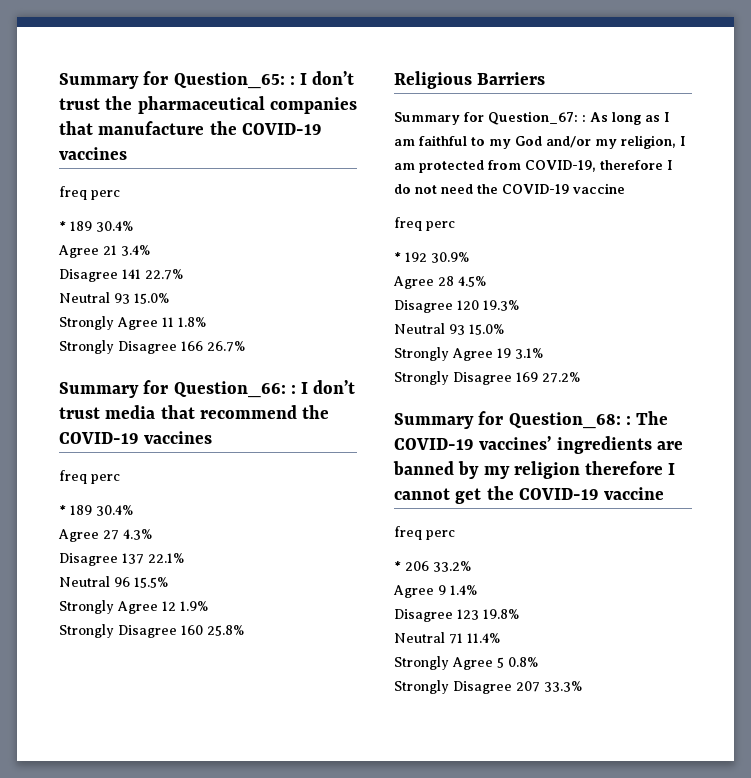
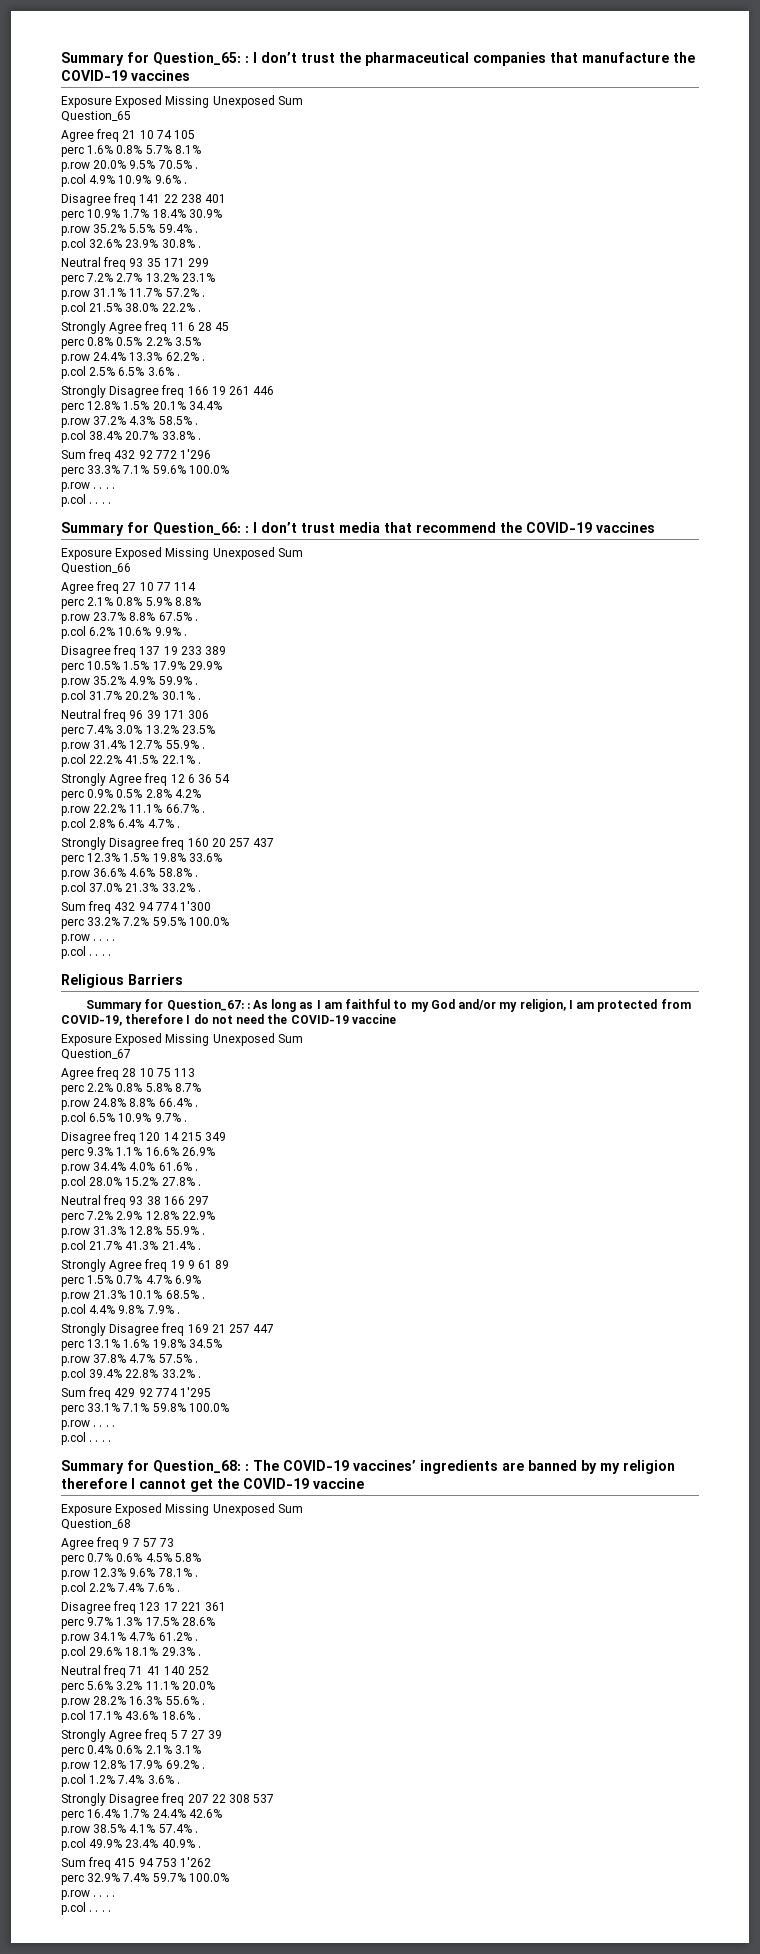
  Summary for Question_65: : I don’t trust the pharmaceutical companies that manufacture the COVID-19 vaccines
- freq perc
- * 189 30.4%
- Agree 21 3.4%
- Disagree 141 22.7%
- Neutral 93 15.0%
- Strongly Agree 11 1.8%
- Strongly Disagree 166 26.7%
+ Exposure Exposed Missing Unexposed Sum
+ Question_65
+ Agree freq 21 10 74 105
+ perc 1.6% 0.8% 5.7% 8.1%
+ p.row 20.0% 9.5% 70.5% .
+ p.col 4.9% 10.9% 9.6% .
+ Disagree freq 141 22 238 401
+ perc 10.9% 1.7% 18.4% 30.9%
+ p.row 35.2% 5.5% 59.4% .
+ p.col 32.6% 23.9% 30.8% .
+ Neutral freq 93 35 171 299
+ perc 7.2% 2.7% 13.2% 23.1%
+ p.row 31.1% 11.7% 57.2% .
+ p.col 21.5% 38.0% 22.2% .
+ Strongly Agree freq 11 6 28 45
+ perc 0.8% 0.5% 2.2% 3.5%
+ p.row 24.4% 13.3% 62.2% .
+ p.col 2.5% 6.5% 3.6% .
+ Strongly Disagree freq 166 19 261 446
+ perc 12.8% 1.5% 20.1% 34.4%
+ p.row 37.2% 4.3% 58.5% .
+ p.col 38.4% 20.7% 33.8% .
+ Sum freq 432 92 772 1'296
+ perc 33.3% 7.1% 59.6% 100.0%
+ p.row . . . .
+ p.col . . . .
  Summary for Question_66: : I don’t trust media that recommend the COVID-19 vaccines
- freq perc
- * 189 30.4%
- Agree 27 4.3%
- Disagree 137 22.1%
- Neutral 96 15.5%
- Strongly Agree 12 1.9%
- Strongly Disagree 160 25.8%
+ Exposure Exposed Missing Unexposed Sum
+ Question_66
+ Agree freq 27 10 77 114
+ perc 2.1% 0.8% 5.9% 8.8%
+ p.row 23.7% 8.8% 67.5% .
+ p.col 6.2% 10.6% 9.9% .
+ Disagree freq 137 19 233 389
+ perc 10.5% 1.5% 17.9% 29.9%
+ p.row 35.2% 4.9% 59.9% .
+ p.col 31.7% 20.2% 30.1% .
+ Neutral freq 96 39 171 306
+ perc 7.4% 3.0% 13.2% 23.5%
+ p.row 31.4% 12.7% 55.9% .
+ p.col 22.2% 41.5% 22.1% .
+ Strongly Agree freq 12 6 36 54
+ perc 0.9% 0.5% 2.8% 4.2%
+ p.row 22.2% 11.1% 66.7% .
+ p.col 2.8% 6.4% 4.7% .
+ Strongly Disagree freq 160 20 257 437
+ perc 12.3% 1.5% 19.8% 33.6%
+ p.row 36.6% 4.6% 58.8% .
+ p.col 37.0% 21.3% 33.2% .
+ Sum freq 432 94 774 1'300
+ perc 33.2% 7.2% 59.5% 100.0%
+ p.row . . . .
+ p.col . . . .
  Summary for Question_67: : As long as I am faithful to my God and/or my religion, I am protected from COVID-19, therefore I do not need the COVID-19 vaccine
- freq perc
- * 192 30.9%
- Agree 28 4.5%
- Disagree 120 19.3%
- Neutral 93 15.0%
- Strongly Agree 19 3.1%
- Strongly Disagree 169 27.2%
+ Exposure Exposed Missing Unexposed Sum
+ Question_67
+ Agree freq 28 10 75 113
+ perc 2.2% 0.8% 5.8% 8.7%
+ p.row 24.8% 8.8% 66.4% .
+ p.col 6.5% 10.9% 9.7% .
+ Disagree freq 120 14 215 349
+ perc 9.3% 1.1% 16.6% 26.9%
+ p.row 34.4% 4.0% 61.6% .
+ p.col 28.0% 15.2% 27.8% .
+ Neutral freq 93 38 166 297
+ perc 7.2% 2.9% 12.8% 22.9%
+ p.row 31.3% 12.8% 55.9% .
+ p.col 21.7% 41.3% 21.4% .
+ Strongly Agree freq 19 9 61 89
+ perc 1.5% 0.7% 4.7% 6.9%
+ p.row 21.3% 10.1% 68.5% .
+ p.col 4.4% 9.8% 7.9% .
+ Strongly Disagree freq 169 21 257 447
+ perc 13.1% 1.6% 19.8% 34.5%
+ p.row 37.8% 4.7% 57.5% .
+ p.col 39.4% 22.8% 33.2% .
+ Sum freq 429 92 774 1'295
+ perc 33.1% 7.1% 59.8% 100.0%
+ p.row . . . .
+ p.col . . . .
  Summary for Question_68: : The COVID-19 vaccines’ ingredients are banned by my religion therefore I cannot get the COVID-19 vaccine
- freq perc
- * 206 33.2%
- Agree 9 1.4%
- Disagree 123 19.8%
- Neutral 71 11.4%
- Strongly Agree 5 0.8%
- Strongly Disagree 207 33.3%
+ Exposure Exposed Missing Unexposed Sum
+ Question_68
+ Agree freq 9 7 57 73
+ perc 0.7% 0.6% 4.5% 5.8%
+ p.row 12.3% 9.6% 78.1% .
+ p.col 2.2% 7.4% 7.6% .
+ Disagree freq 123 17 221 361
+ perc 9.7% 1.3% 17.5% 28.6%
+ p.row 34.1% 4.7% 61.2% .
+ p.col 29.6% 18.1% 29.3% .
+ Neutral freq 71 41 140 252
+ perc 5.6% 3.2% 11.1% 20.0%
+ p.row 28.2% 16.3% 55.6% .
+ p.col 17.1% 43.6% 18.6% .
+ Strongly Agree freq 5 7 27 39
+ perc 0.4% 0.6% 2.1% 3.1%
+ p.row 12.8% 17.9% 69.2% .
+ p.col 1.2% 7.4% 3.6% .
+ Strongly Disagree freq 207 22 308 537
+ perc 16.4% 1.7% 24.4% 42.6%
+ p.row 38.5% 4.1% 57.4% .
+ p.col 49.9% 23.4% 40.9% .
+ Sum freq 415 94 753 1'262
+ perc 32.9% 7.4% 59.7% 100.0%
+ p.row . . . .
+ p.col . . . .

